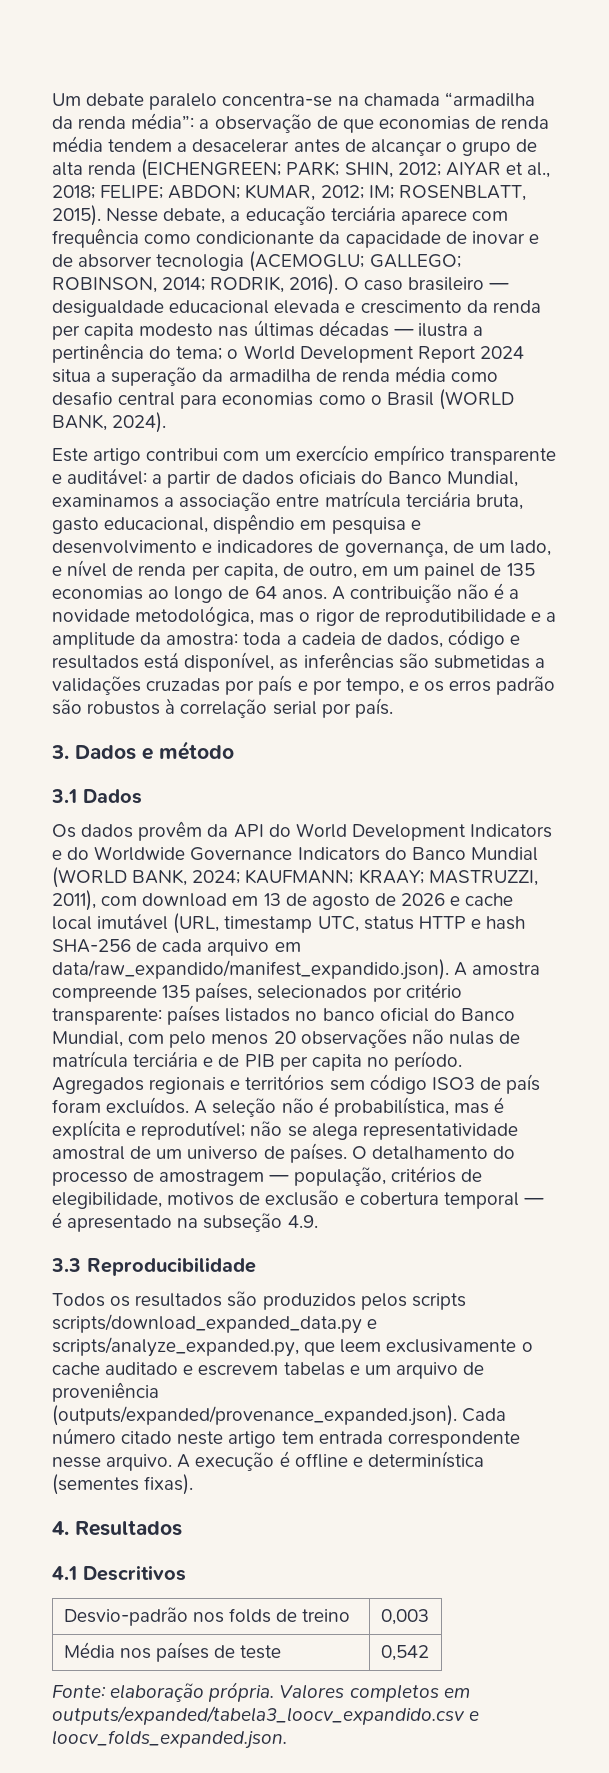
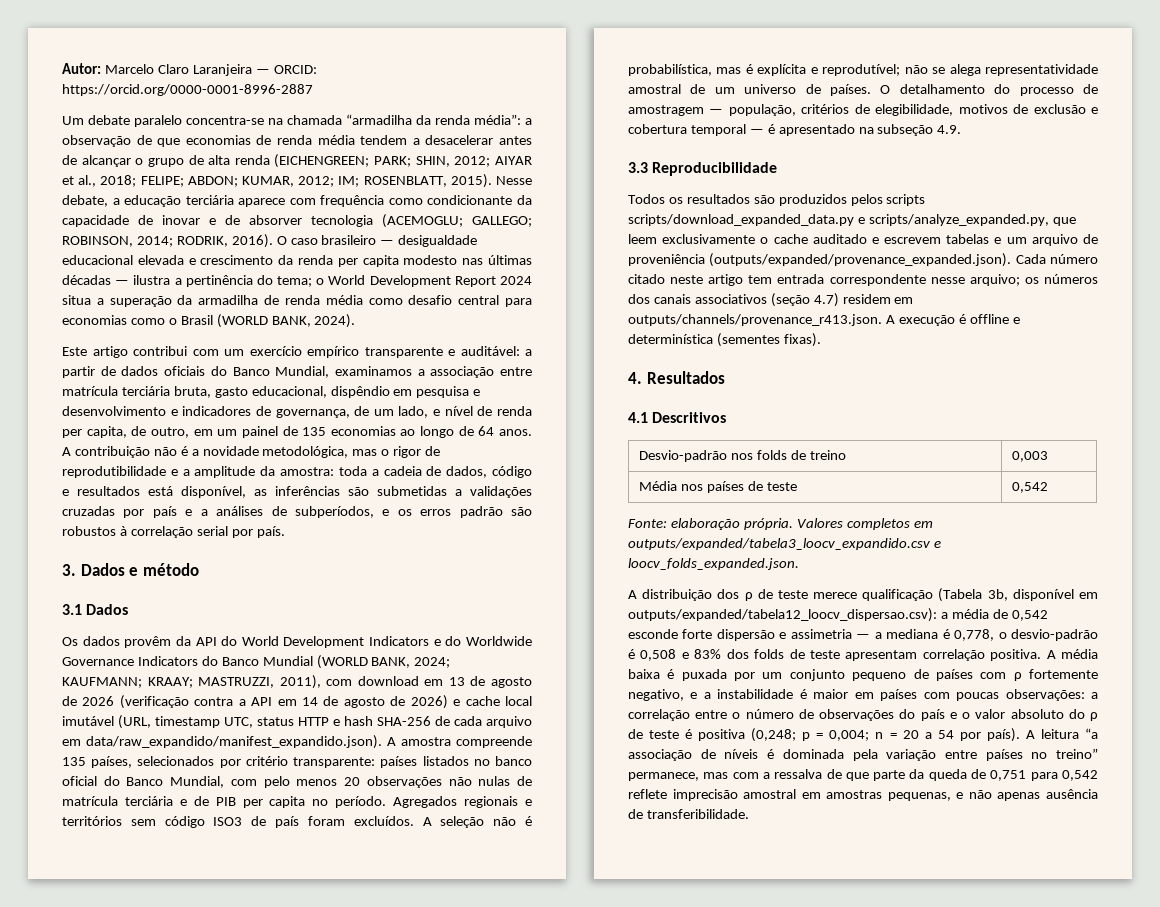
+ Autor: Marcelo Claro Laranjeira — ORCID: https://orcid.org/0000-0001-8996-2887
- A contribuição não é a novidade metodológica, mas o rigor de reprodutibilidade e a amplitude da amostra: toda a cadeia de dados, código e resultados está disponível, as inferências são submetidas a validações cruzadas por país e por tempo, e os erros padrão são robustos à correlação serial por país.
+ A contribuição não é a novidade metodológica, mas o rigor de reprodutibilidade e a amplitude da amostra: toda a cadeia de dados, código e resultados está disponível, as inferências são submetidas a validações cruzadas por país e a análises de subperíodos, e os erros padrão são robustos à correlação serial por país.
- MASTRUZZI, 2011), com download em 13 de agosto de 2026 e cache local imutável (URL, timestamp UTC, status HTTP e hash SHA-256 de cada arquivo em data/raw_expandido/manifest_expandido.json). A amostra compreende 135 países, selecionados por critério transparente:
+ MASTRUZZI, 2011), com download em 13 de agosto de 2026 (verificação contra a API em 14 de agosto de 2026) e cache local imutável (URL, timestamp UTC, status HTTP e hash SHA-256 de cada arquivo em data/raw_expandido/manifest_expandido.json). A amostra compreende 135 países, selecionados por critério transparente:
- Todos os resultados são produzidos pelos scripts scripts/download_expanded_data.py e scripts/analyze_expanded.py, que leem exclusivamente o cache auditado e escrevem tabelas e um arquivo de proveniência (outputs/expanded/provenance_expanded.json). Cada número citado neste artigo tem entrada correspondente nesse arquivo. A execução é offline e determinística (sementes fixas).
+ Todos os resultados são produzidos pelos scripts scripts/download_expanded_data.py e scripts/analyze_expanded.py, que leem exclusivamente o cache auditado e escrevem tabelas e um arquivo de proveniência (outputs/expanded/provenance_expanded.json). Cada número citado neste artigo tem entrada correspondente nesse arquivo; os números dos canais associativos (seção 4.7) residem em outputs/channels/provenance_r413.json. A execução é offline e determinística (sementes fixas).
+ A distribuição dos ρ de teste merece qualificação (Tabela 3b, disponível em outputs/expanded/tabela12_loocv_dispersao.csv): a média de 0,542 esconde forte dispersão e assimetria — a mediana é 0,778, o desvio-padrão é 0,508 e 83% dos folds de teste apresentam correlação positiva. A média baixa é puxada por um conjunto pequeno de países com ρ fortemente negativo, e a instabilidade é maior em países com poucas observações: a correlação entre o número de observações do país e o valor absoluto do ρ de teste é positiva (0,248; p = 0,004; n = 20 a 54 por país). A leitura “a associação de níveis é dominada pela variação entre países no treino” permanece, mas com a ressalva de que parte da queda de 0,751 para 0,542 reflete imprecisão amostral em amostras pequenas, e não apenas ausência de transferibilidade.

